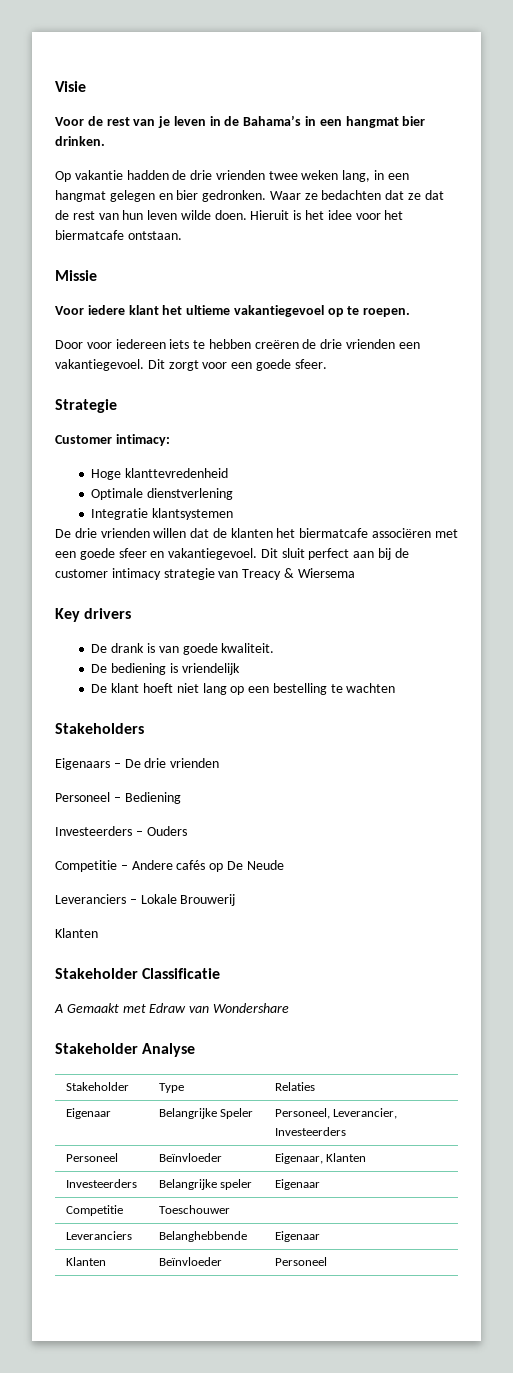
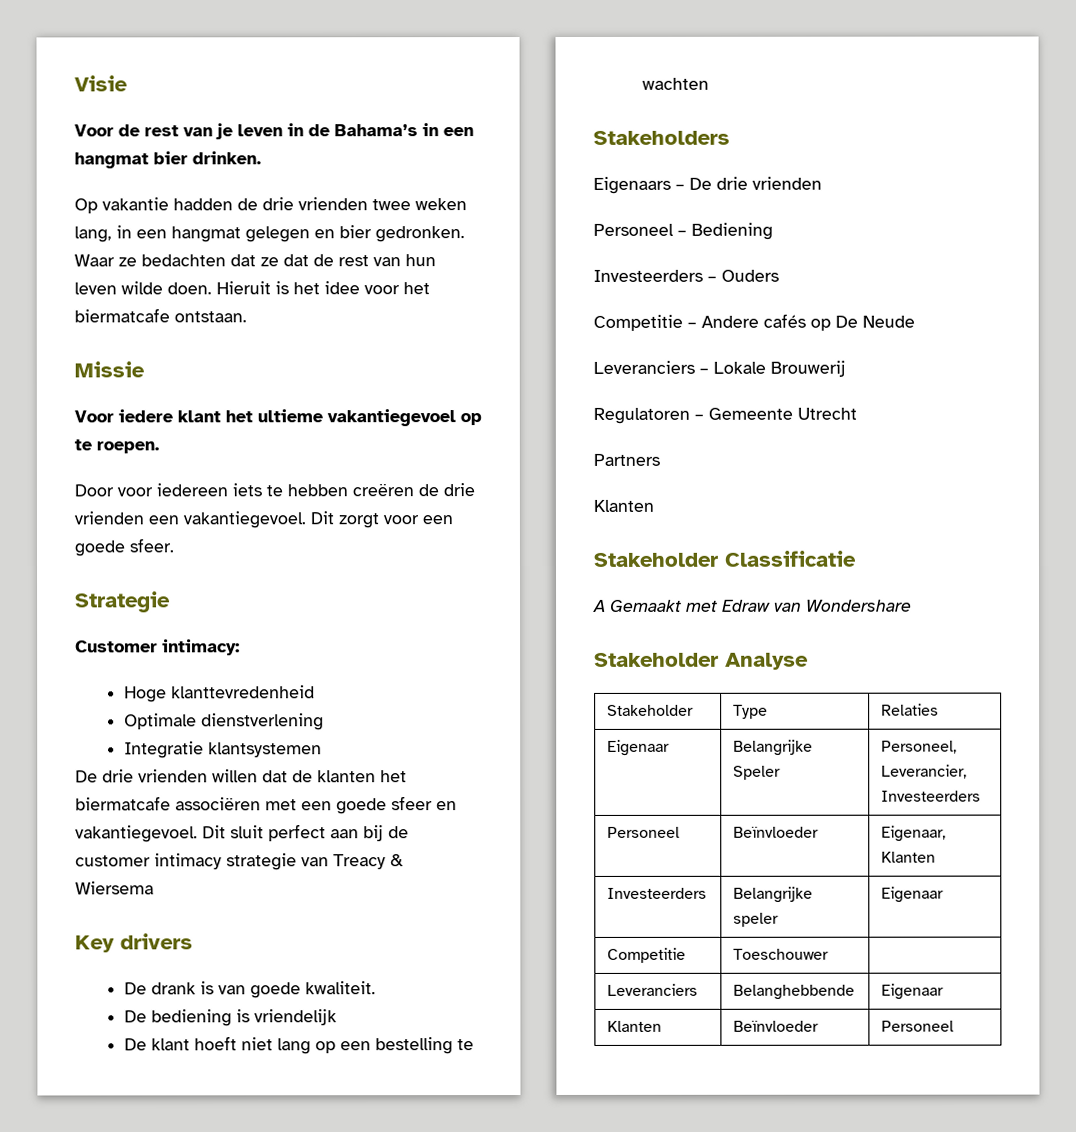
+ Regulatoren – Gemeente Utrecht
+ Partners

